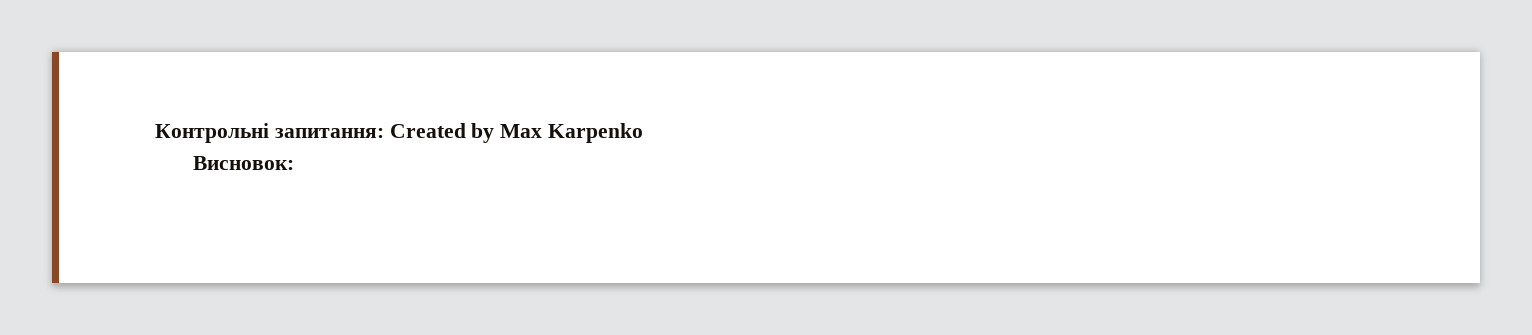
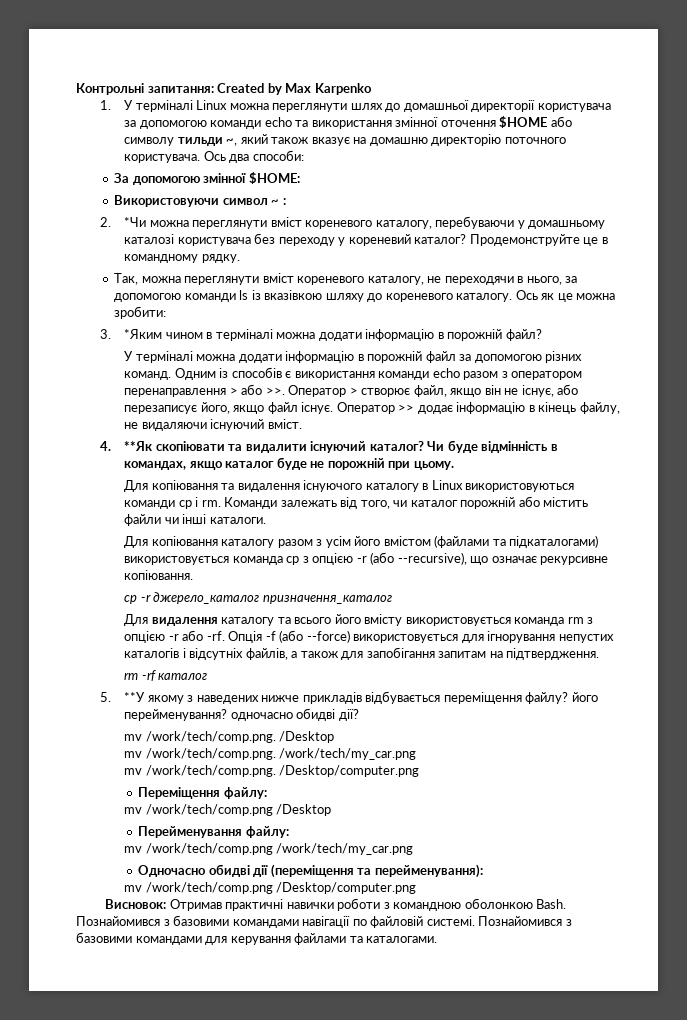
- Висновок:
+ 1. У терміналі Linux можна переглянути шлях до домашньої директорії користувача за допомогою команди echo та використання змінної оточення $HOME або символу тильди ~, який також вказує на домашню директорію поточного користувача. Ось два способи:
+ За допомогою змінної $HOME:
+ Використовуючи символ ~ :
+ 2. *Чи можна переглянути вміст кореневого каталогу, перебуваючи у домашньому каталозі користувача без переходу у кореневий каталог? Продемонструйте це в командному рядку.
+ Так, можна переглянути вміст кореневого каталогу, не переходячи в нього, за допомогою команди ls із вказівкою шляху до кореневого каталогу. Ось як це можна зробити:
+ 3. *Яким чином в терміналі можна додати інформацію в порожній файл?
+ У терміналі можна додати інформацію в порожній файл за допомогою різних команд. Одним із способів є використання команди echo разом з оператором перенаправлення > або >>. Оператор > створює файл, якщо він не існує, або перезаписує його, якщо файл існує. Оператор >> додає інформацію в кінець файлу, не видаляючи існуючий вміст.
+ 4. **Як скопіювати та видалити існуючий каталог? Чи буде відмінність в командах, якщо каталог буде не порожній при цьому.
+ Для копіювання та видалення існуючого каталогу в Linux використовуються команди cp і rm. Команди залежать від того, чи каталог порожній або містить файли чи інші каталоги.
+ Для копіювання каталогу разом з усім його вмістом (файлами та підкаталогами) використовується команда cp з опцією -r (або --recursive), що означає рекурсивне копіювання.
+ cp -r джерело_каталог призначення_каталог
+ Для видалення каталогу та всього його вмісту використовується команда rm з опцією -r або -rf. Опція -f (або --force) використовується для ігнорування непустих каталогів і відсутніх файлів, а також для запобігання запитам на підтвердження.
+ rm -rf каталог
+ 5. **У якому з наведених нижче прикладів відбувається переміщення файлу? його перейменування? одночасно обидві дії?
+ mv /work/tech/comp.png. /Desktop
+ mv /work/tech/comp.png. /work/tech/my_car.png
+ mv /work/tech/comp.png. /Desktop/computer.png
+ Переміщення файлу:
+ mv /work/tech/comp.png /Desktop
+ Перейменування файлу:
+ mv /work/tech/comp.png /work/tech/my_car.png
+ Одночасно обидві дії (переміщення та перейменування):
+ mv /work/tech/comp.png /Desktop/computer.png
+ Висновок: Отримав практичнi навички роботи з командною оболонкою Bash. Познайомився з базовими командами навігації по файловій системі. Познайомився з базовими командами для керування файлами та каталогами.

